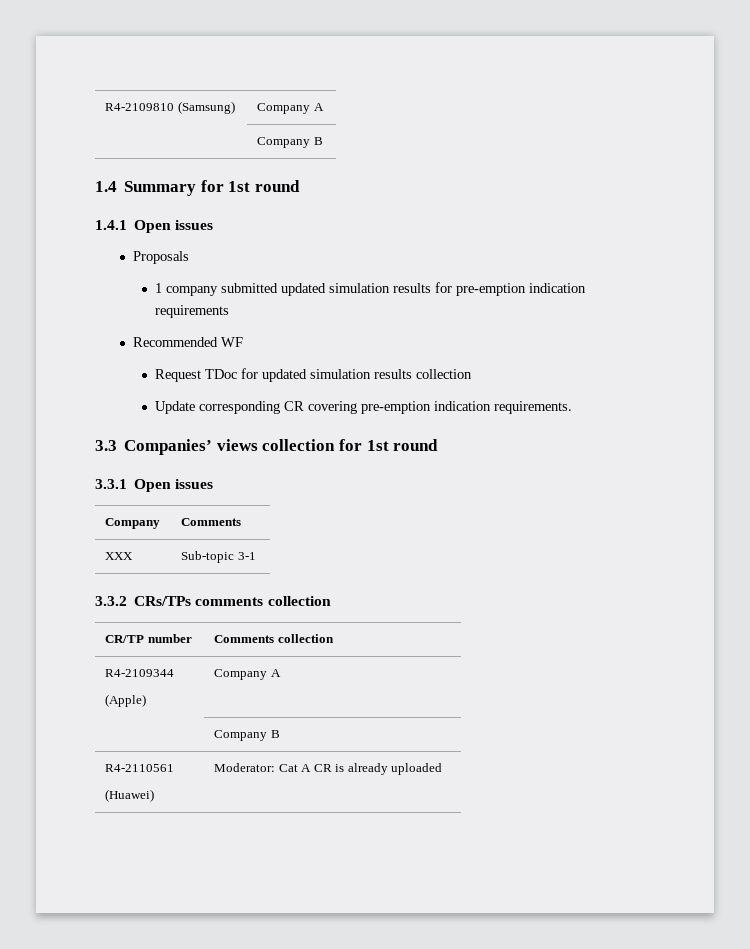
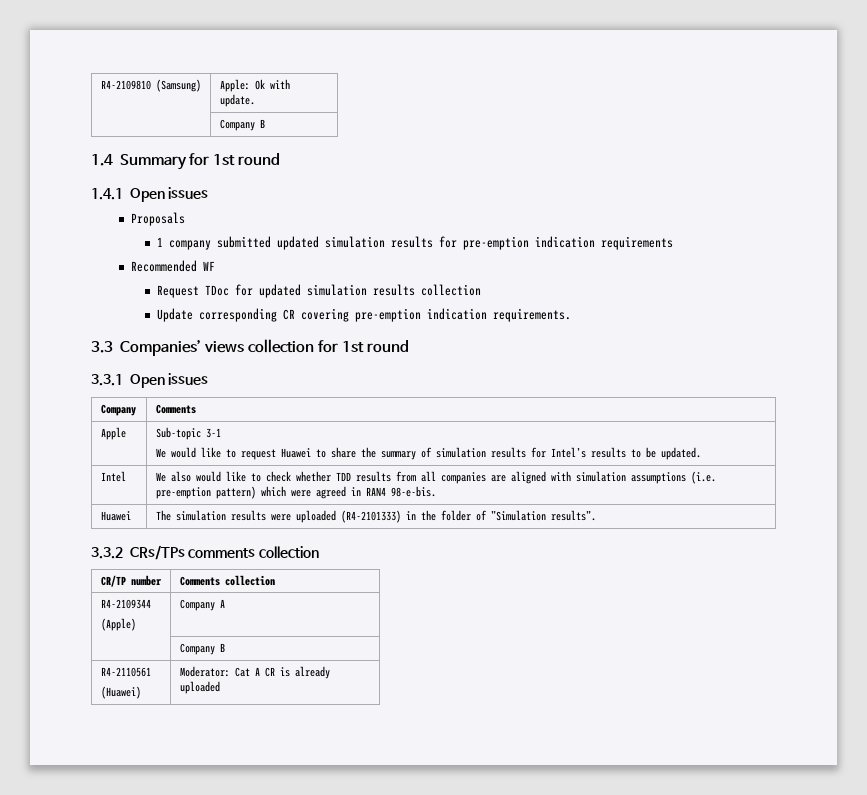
- R4-2109810 (Samsung) | Company A
+ R4-2109810 (Samsung) | Apple: Ok with update.
- XXX | Sub-topic 3-1
+ Apple | Sub-topic 3-1
+ We would like to request Huawei to share the summary of simulation results for Intel’s results to be updated.
+ Intel | We also would like to check whether TDD results from all companies are aligned with simulation assumptions (i.e. pre-emption pattern) which were agreed in RAN4 98-e-bis.
+ Huawei | The simulation results were uploaded (R4-2101333) in the folder of ”Simulation results”.

